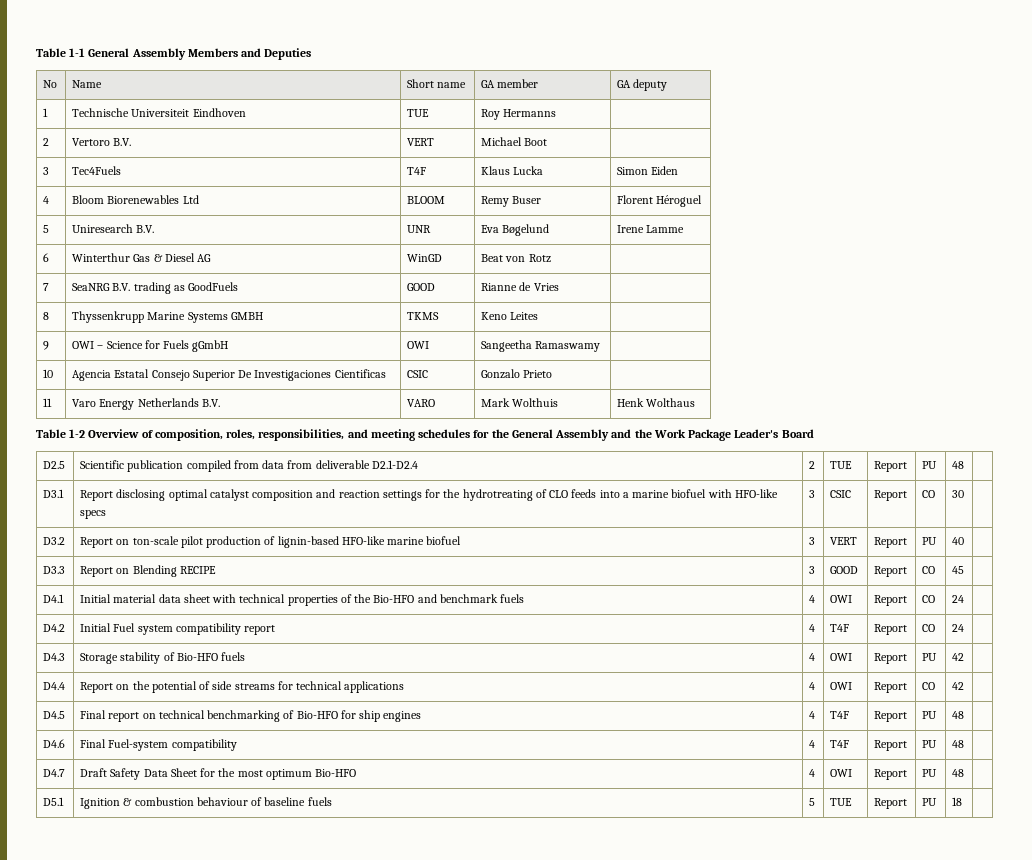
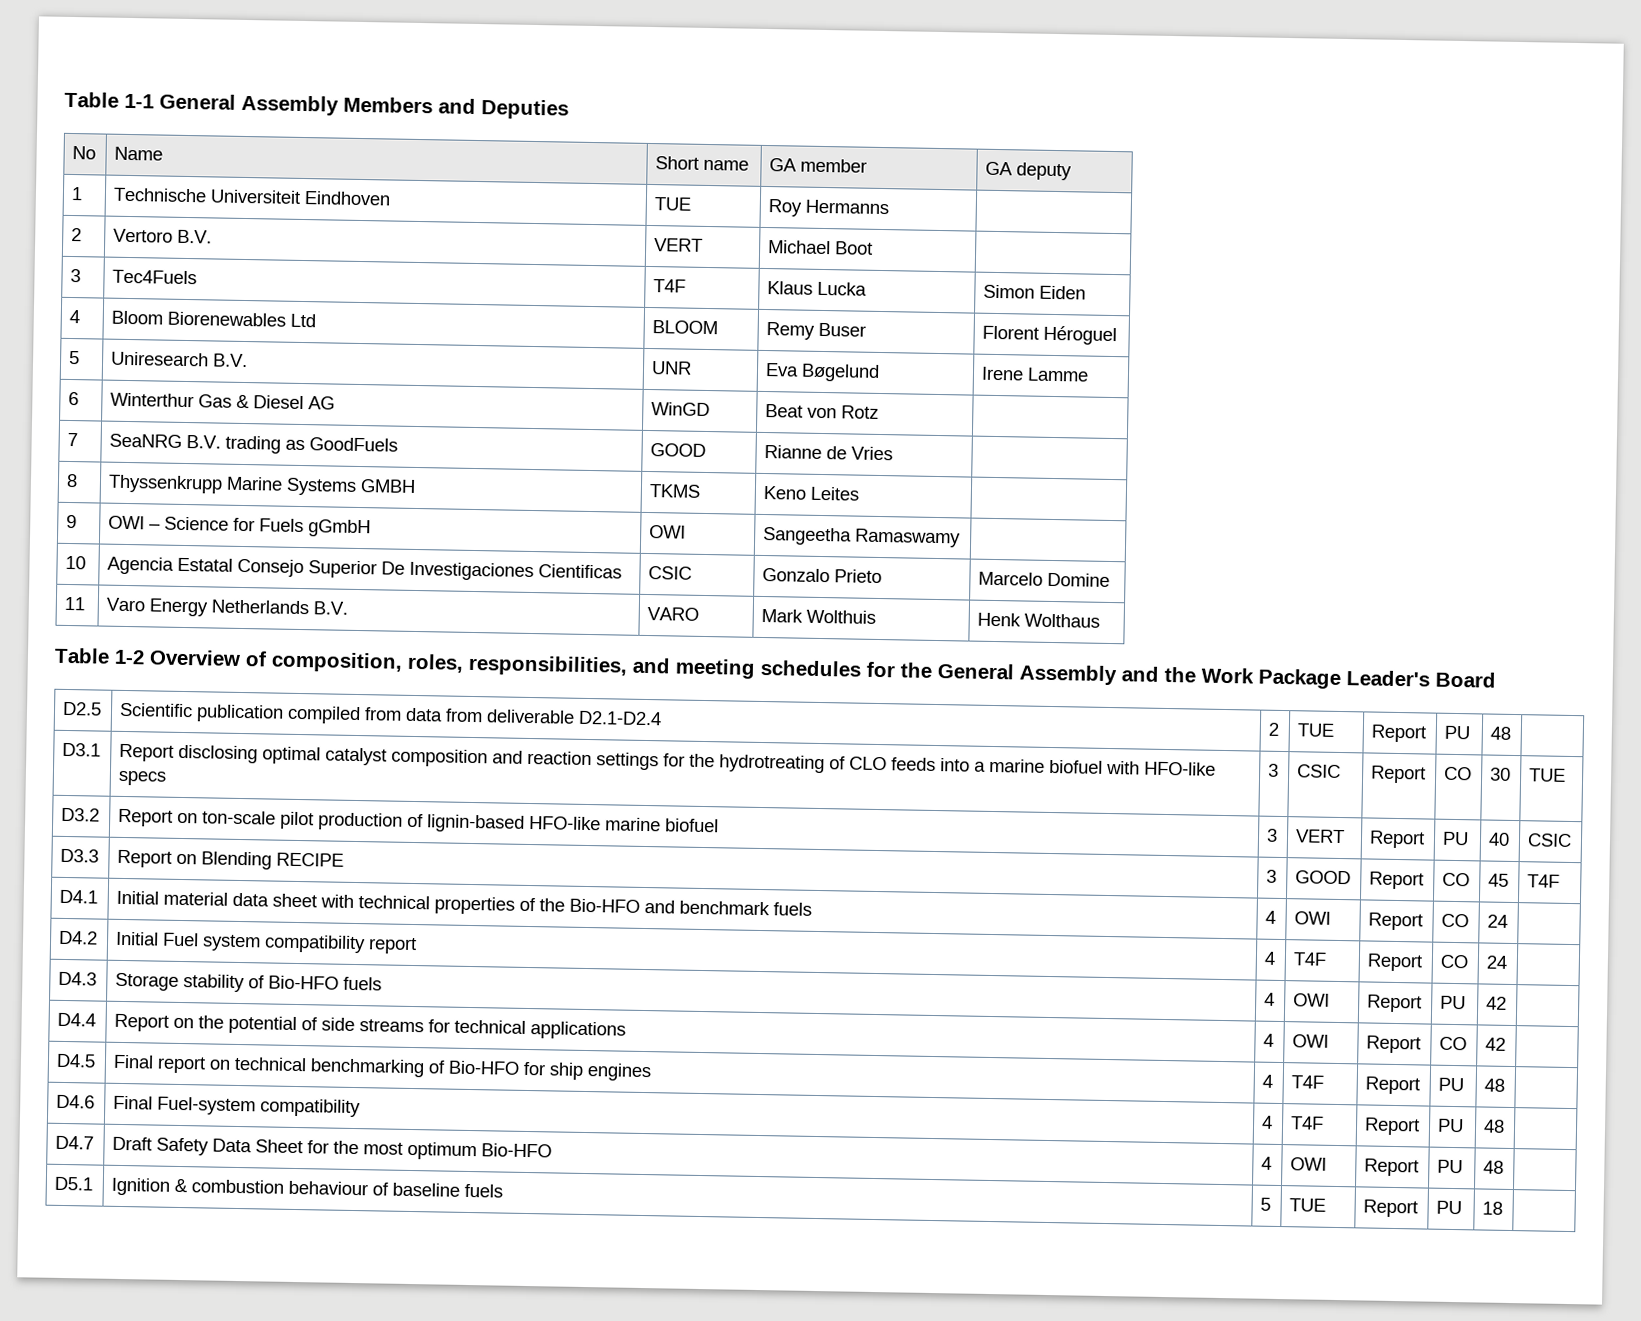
- 10 | Agencia Estatal Consejo Superior De Investigaciones Cientificas | CSIC | Gonzalo Prieto |
+ 10 | Agencia Estatal Consejo Superior De Investigaciones Cientificas | CSIC | Gonzalo Prieto | Marcelo Domine
- D3.1 | Report disclosing optimal catalyst composition and reaction settings for the hydrotreating of CLO feeds into a marine biofuel with HFO-like specs | 3 | CSIC | Report | CO | 30 |
+ D3.1 | Report disclosing optimal catalyst composition and reaction settings for the hydrotreating of CLO feeds into a marine biofuel with HFO-like specs | 3 | CSIC | Report | CO | 30 | TUE
- D3.2 | Report on ton-scale pilot production of lignin-based HFO-like marine biofuel | 3 | VERT | Report | PU | 40 |
+ D3.2 | Report on ton-scale pilot production of lignin-based HFO-like marine biofuel | 3 | VERT | Report | PU | 40 | CSIC
- D3.3 | Report on Blending RECIPE | 3 | GOOD | Report | CO | 45 |
+ D3.3 | Report on Blending RECIPE | 3 | GOOD | Report | CO | 45 | T4F

